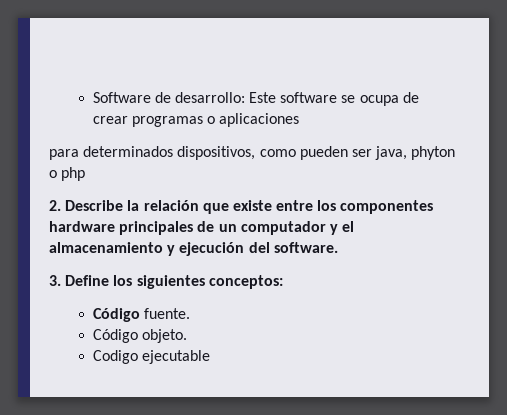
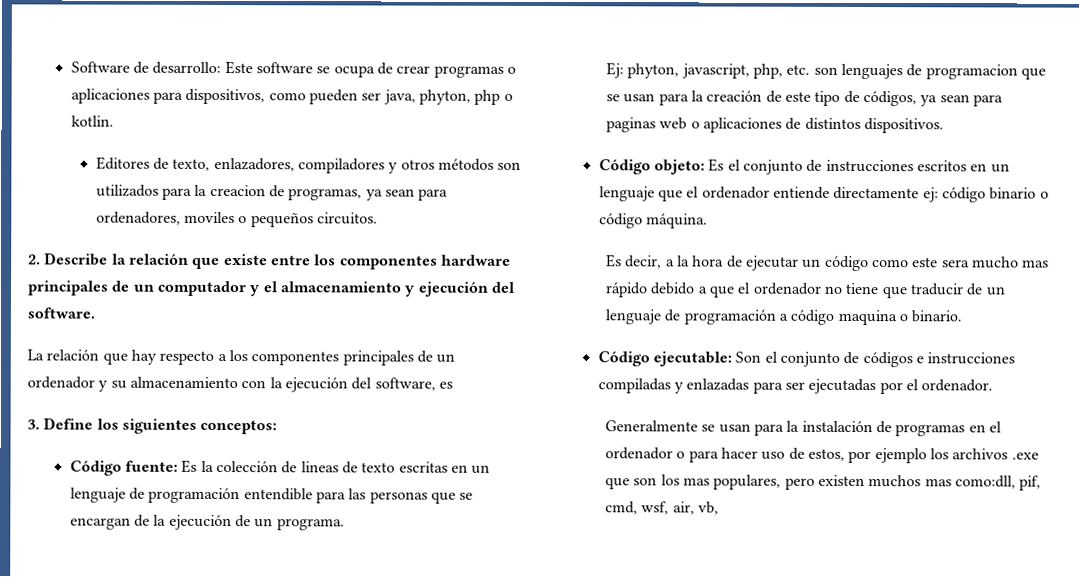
- Software de desarrollo: Este software se ocupa de crear programas o aplicaciones
- para determinados dispositivos, como pueden ser java, phyton o php
+ Software de desarrollo: Este software se ocupa de crear programas o aplicaciones para dispositivos, como pueden ser java, phyton, php o kotlin.
+ Editores de texto, enlazadores, compiladores y otros métodos son utilizados para la creacion de programas, ya sean para ordenadores, moviles o pequeños circuitos.
+ La relación que hay respecto a los componentes principales de un ordenador y su almacenamiento con la ejecución del software, es
- Código fuente.
- Código objeto.
- Codigo ejecutable
+ Código fuente: Es la colección de lineas de texto escritas en un lenguaje de programación entendible para las personas que se encargan de la ejecución de un programa.
+ Ej: phyton, javascript, php, etc. son lenguajes de programacion que se usan para la creación de este tipo de códigos, ya sean para paginas web o aplicaciones de distintos dispositivos.
+ Código objeto: Es el conjunto de instrucciones escritos en un lenguaje que el ordenador entiende directamente ej: código binario o código máquina.
+ Es decir, a la hora de ejecutar un código como este sera mucho mas rápido debido a que el ordenador no tiene que traducir de un lenguaje de programación a código maquina o binario.
+ Código ejecutable: Son el conjunto de códigos e instrucciones compiladas y enlazadas para ser ejecutadas por el ordenador.
+ Generalmente se usan para la instalación de programas en el ordenador o para hacer uso de estos, por ejemplo los archivos .exe que son los mas populares, pero existen muchos mas como:dll, pif, cmd, wsf, air, vb,

